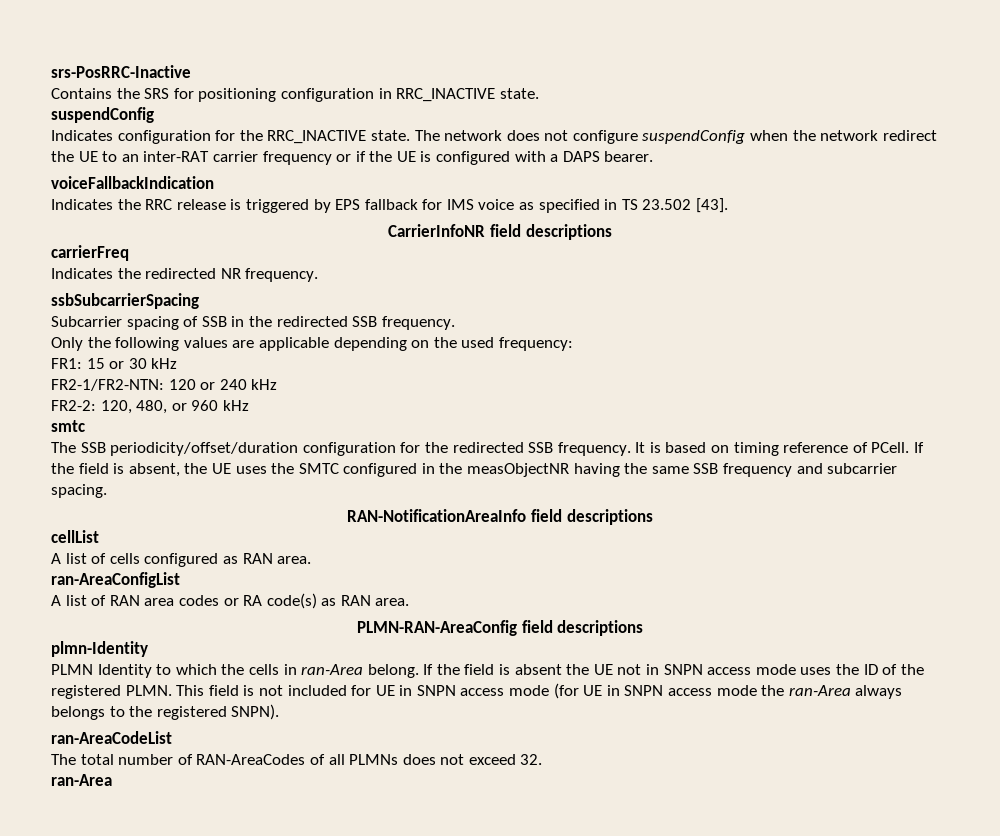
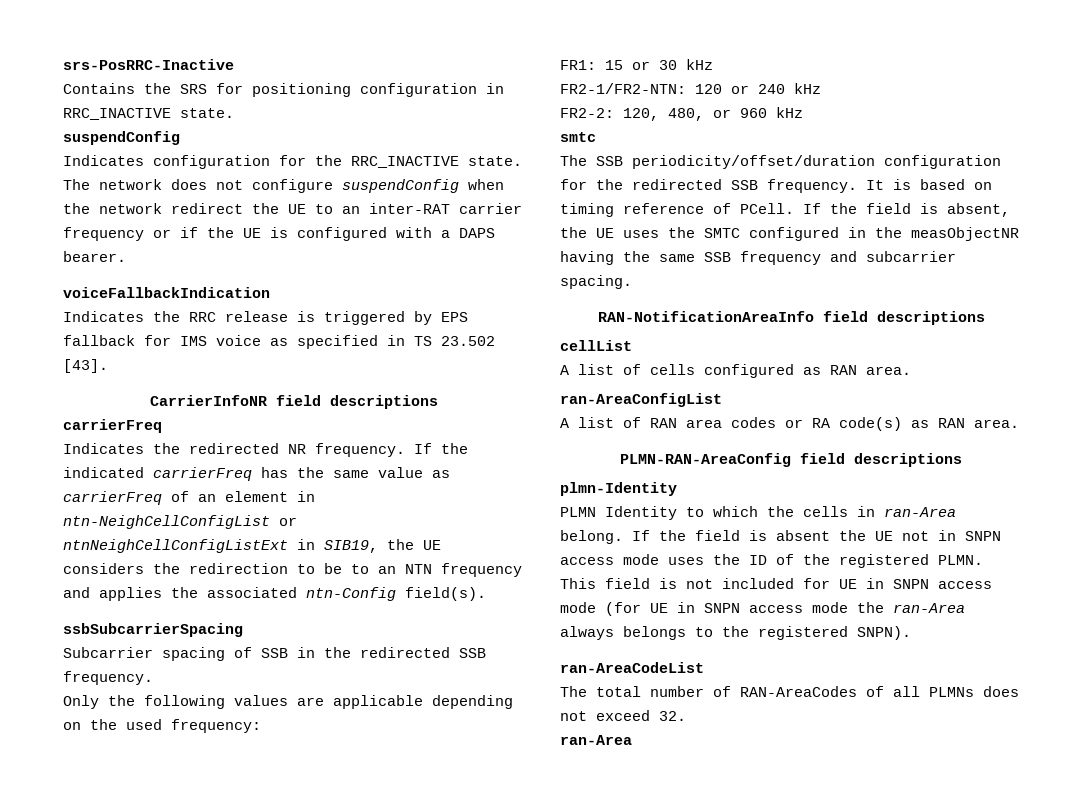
+ If the indicated carrierFreq has the same value as carrierFreq of an element in ntn-NeighCellConfigList or ntnNeighCellConfigListExt in SIB19, the UE considers the redirection to be to an NTN frequency and applies the associated ntn-Config field(s).

